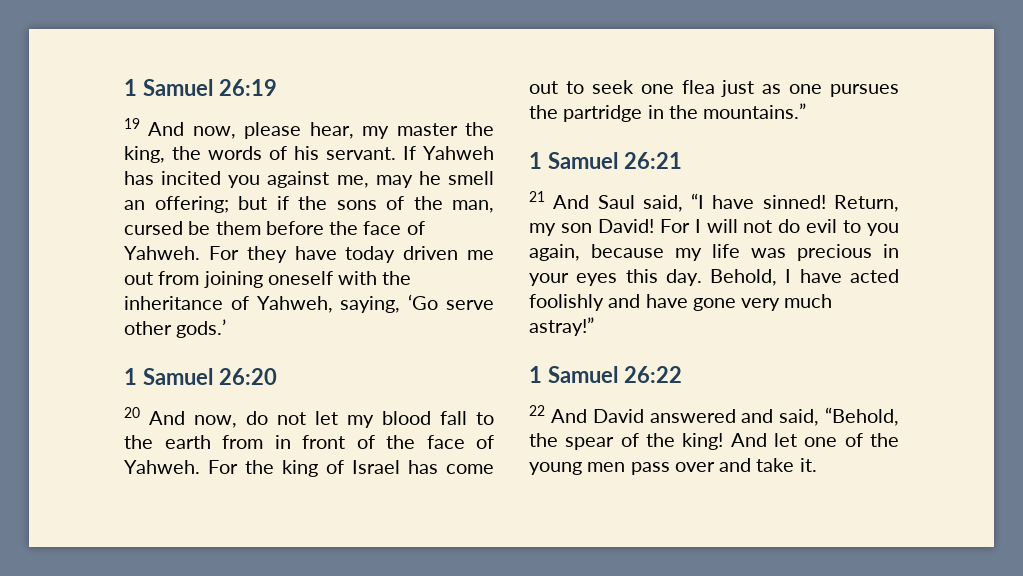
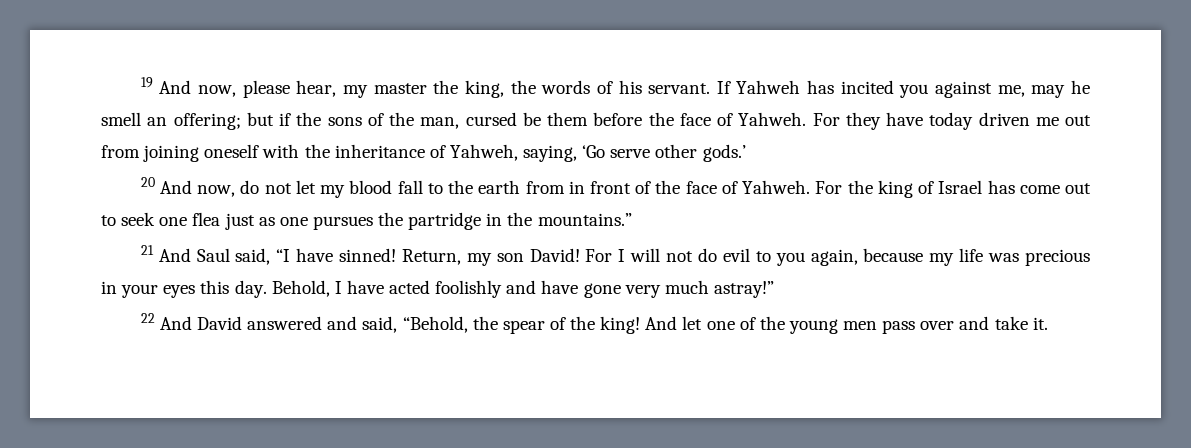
- 1 Samuel 26:19
- 1 Samuel 26:20
- 1 Samuel 26:21
- 1 Samuel 26:22

